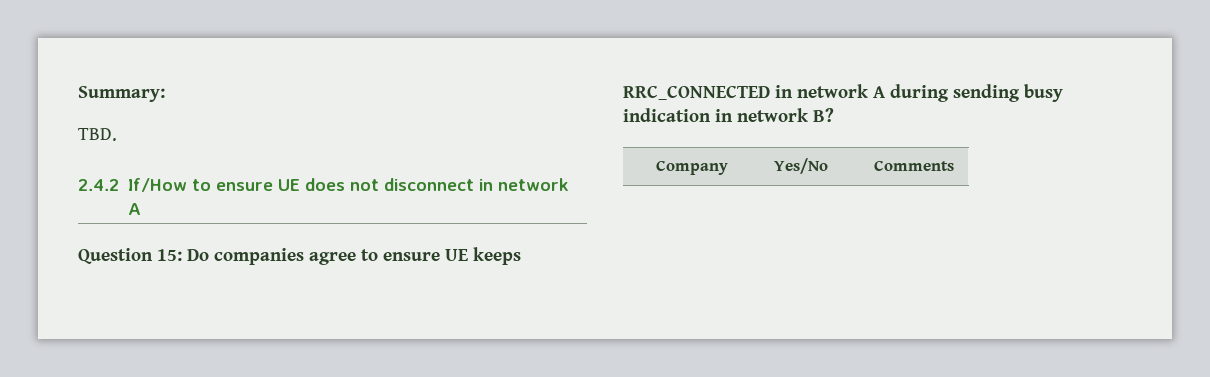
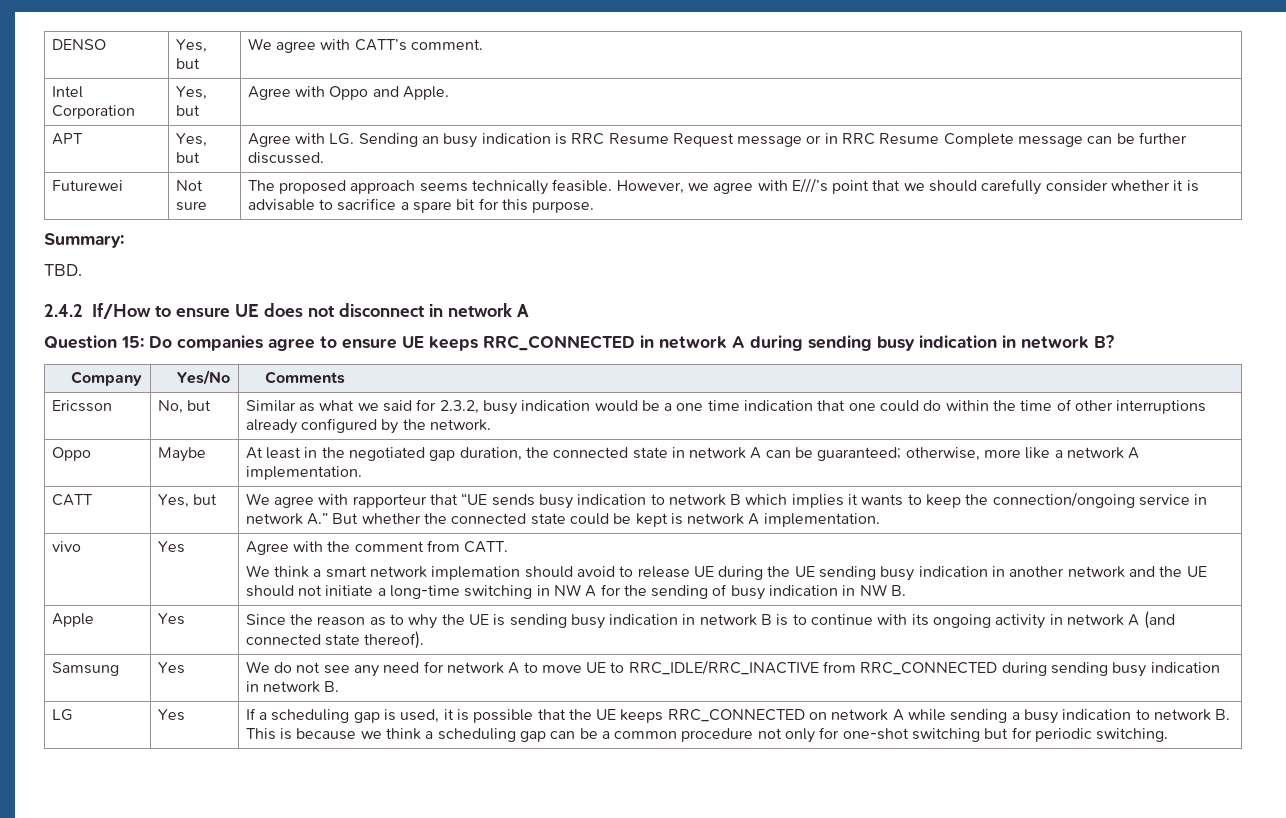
+ DENSO | Yes, but | We agree with CATT’s comment.
+ Intel Corporation | Yes, but | Agree with Oppo and Apple.
+ APT | Yes, but | Agree with LG. Sending an busy indication is RRC Resume Request message or in RRC Resume Complete message can be further discussed.
+ Futurewei | Not sure | The proposed approach seems technically feasible. However, we agree with E///’s point that we should carefully consider whether it is advisable to sacrifice a spare bit for this purpose.
+ Ericsson | No, but | Similar as what we said for 2.3.2, busy indication would be a one time indication that one could do within the time of other interruptions already configured by the network.
+ Oppo | Maybe | At least in the negotiated gap duration, the connected state in network A can be guaranteed; otherwise, more like a network A implementation.
+ CATT | Yes, but | We agree with rapporteur that “UE sends busy indication to network B which implies it wants to keep the connection/ongoing service in network A.” But whether the connected state could be kept is network A implementation.
+ vivo | Yes | Agree with the comment from CATT.
+ We think a smart network implemation should avoid to release UE during the UE sending busy indication in another network and the UE should not initiate a long-time switching in NW A for the sending of busy indication in NW B.
+ Apple | Yes | Since the reason as to why the UE is sending busy indication in network B is to continue with its ongoing activity in network A (and connected state thereof).
+ Samsung | Yes | We do not see any need for network A to move UE to RRC_IDLE/RRC_INACTIVE from RRC_CONNECTED during sending busy indication in network B.
+ LG | Yes | If a scheduling gap is used, it is possible that the UE keeps RRC_CONNECTED on network A while sending a busy indication to network B. This is because we think a scheduling gap can be a common procedure not only for one-shot switching but for periodic switching.

